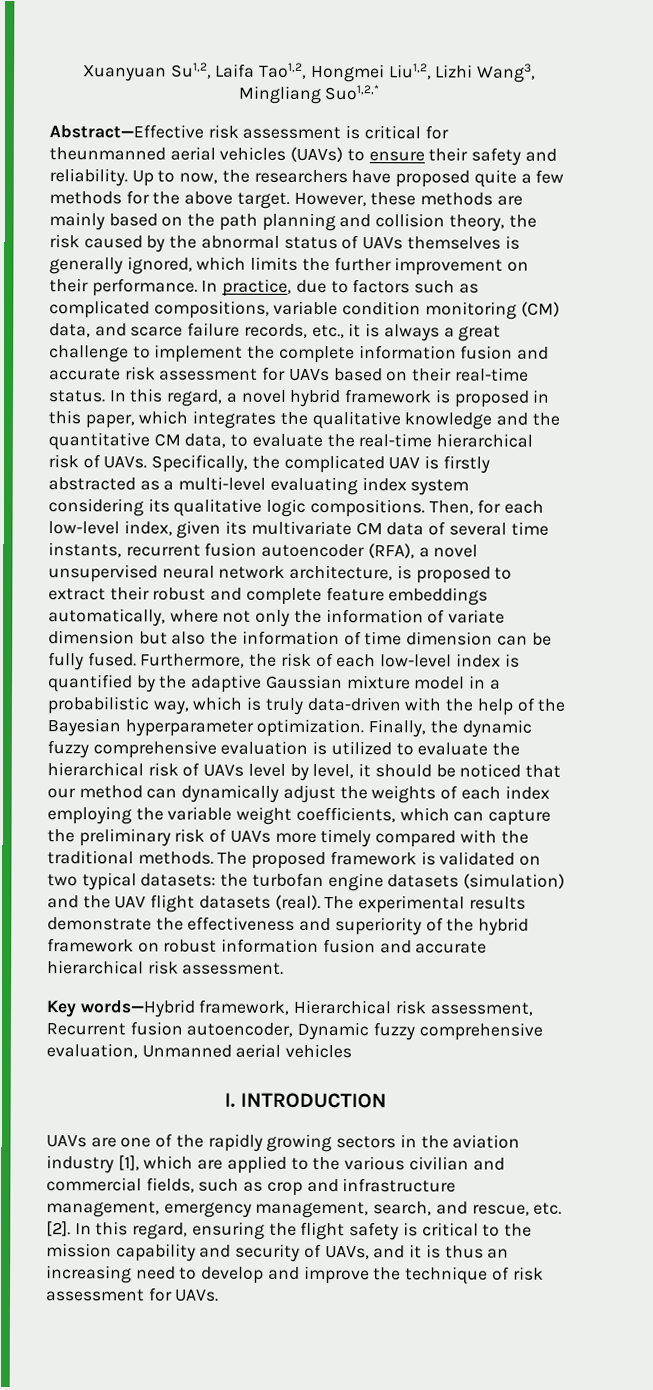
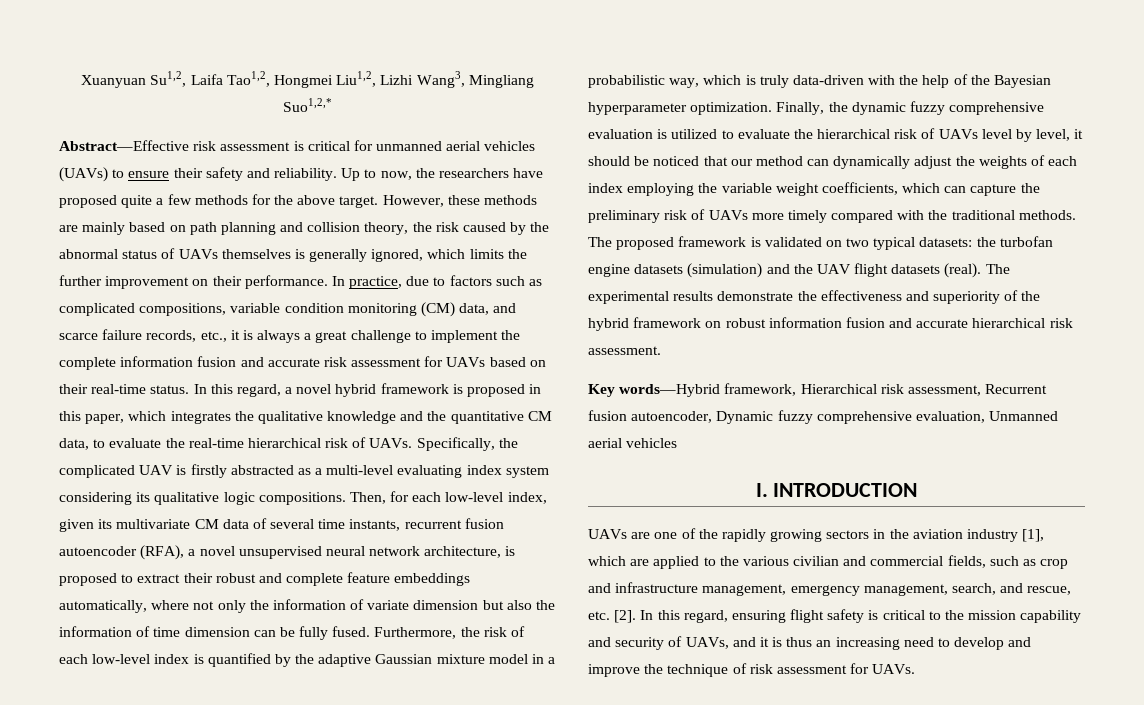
- Abstract—Effective risk assessment is critical for theunmanned aerial vehicles (UAVs) to ensure their safety and reliability.
+ Abstract—Effective risk assessment is critical for unmanned aerial vehicles (UAVs) to ensure their safety and reliability.
- However, these methods are mainly based on the path planning and collision theory, the risk caused by the abnormal status of UAVs themselves is generally ignored, which limits the further improvement on their performance.
+ However, these methods are mainly based on path planning and collision theory, the risk caused by the abnormal status of UAVs themselves is generally ignored, which limits the further improvement on their performance.
- In this regard, ensuring the flight safety is critical to the mission capability and security of UAVs, and it is thus an increasing need to develop and improve the technique of risk assessment for UAVs.
+ In this regard, ensuring flight safety is critical to the mission capability and security of UAVs, and it is thus an increasing need to develop and improve the technique of risk assessment for UAVs.

